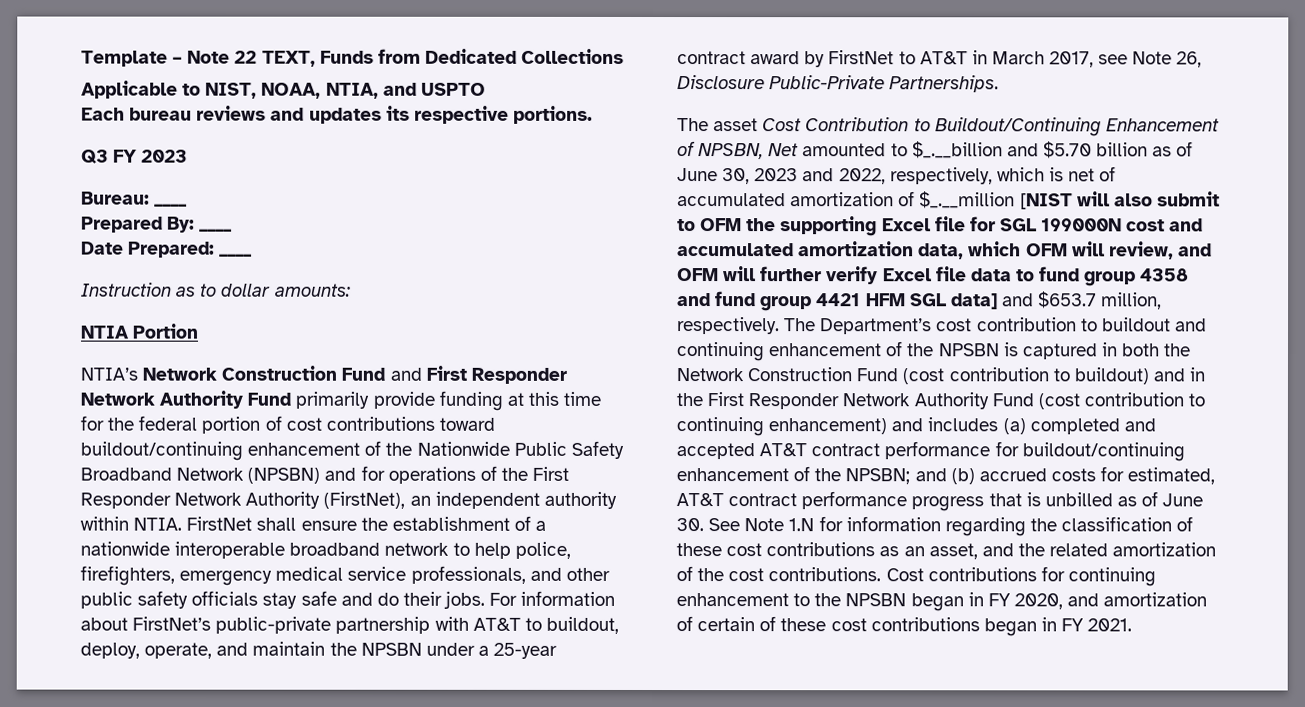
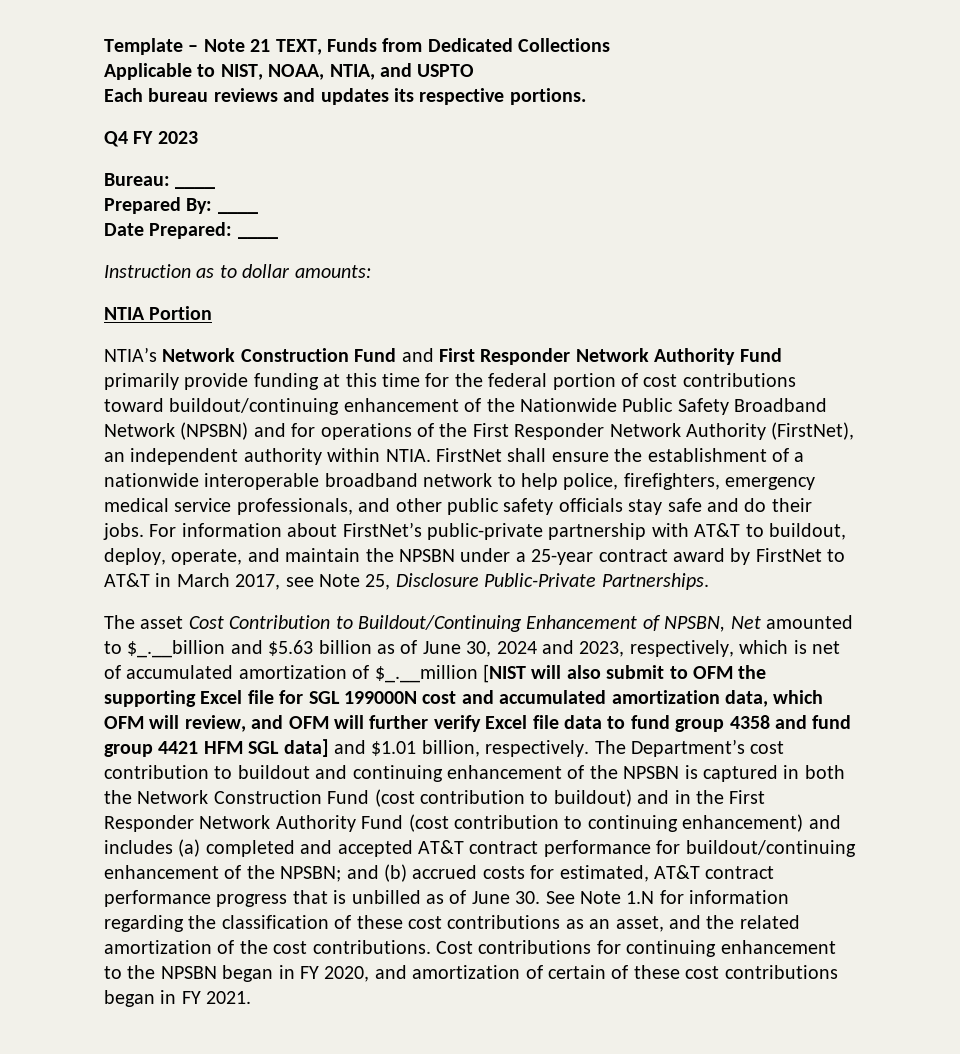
- Template – Note 22 TEXT, Funds from Dedicated Collections
+ Template – Note 21 TEXT, Funds from Dedicated Collections
- Q3 FY 2023
+ Q4 FY 2023
- For information about FirstNet’s public-private partnership with AT&T to buildout, deploy, operate, and maintain the NPSBN under a 25-year contract award by FirstNet to AT&T in March 2017, see Note 26, Disclosure Public-Private Partnerships.
+ For information about FirstNet’s public-private partnership with AT&T to buildout, deploy, operate, and maintain the NPSBN under a 25-year contract award by FirstNet to AT&T in March 2017, see Note 25, Disclosure Public-Private Partnerships.
- The asset Cost Contribution to Buildout/Continuing Enhancement of NPSBN, Net amounted to $_.__billion and $5.70 billion as of June 30, 2023 and 2022, respectively, which is net of accumulated amortization of $_.__million [NIST will also submit to OFM the supporting Excel file for SGL 199000N cost and accumulated amortization data, which OFM will review, and OFM will further verify Excel file data to fund group 4358 and fund group 4421 HFM SGL data] and $653.7 million, respectively.
+ The asset Cost Contribution to Buildout/Continuing Enhancement of NPSBN, Net amounted to $_.__billion and $5.63 billion as of June 30, 2024 and 2023, respectively, which is net of accumulated amortization of $_.__million [NIST will also submit to OFM the supporting Excel file for SGL 199000N cost and accumulated amortization data, which OFM will review, and OFM will further verify Excel file data to fund group 4358 and fund group 4421 HFM SGL data] and $1.01 billion, respectively.

